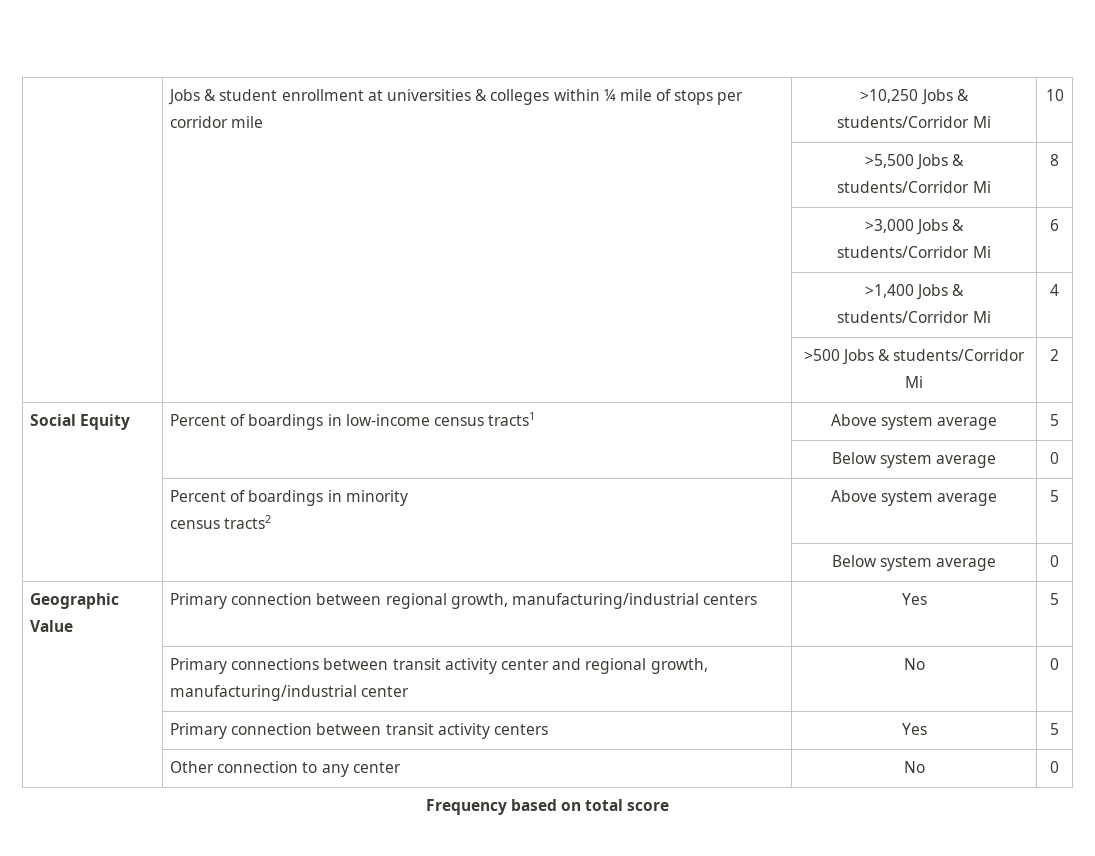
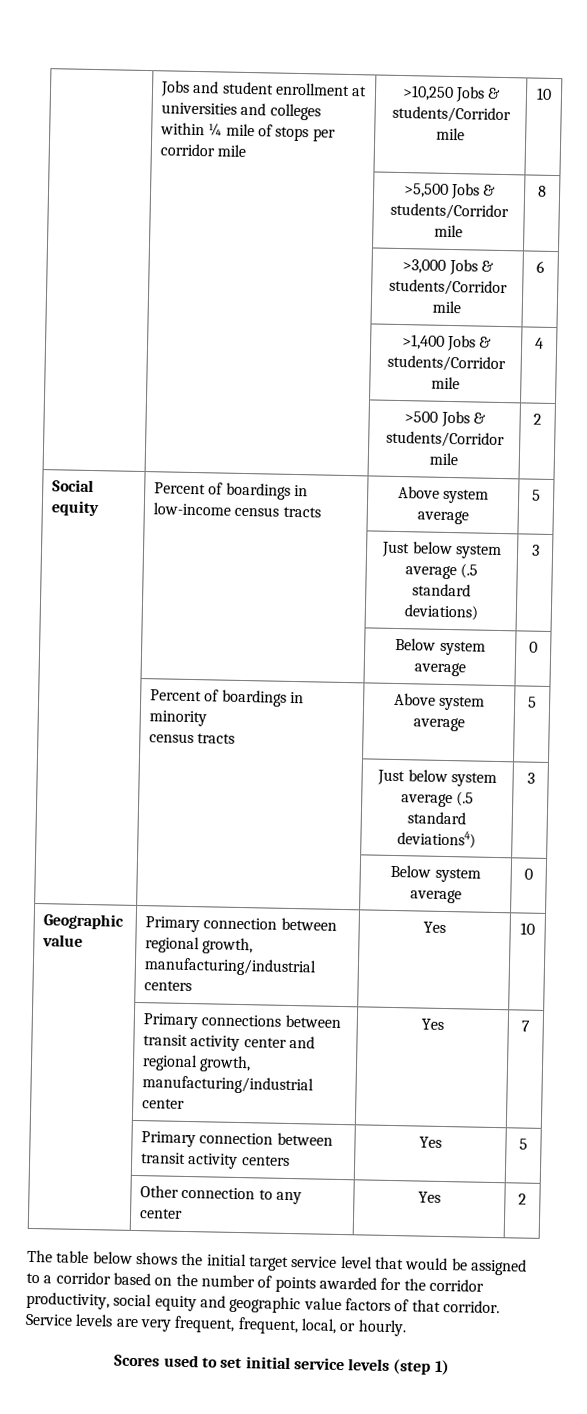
- | Jobs & student enrollment at universities & colleges within ¼ mile of stops per corridor mile | >10,250 Jobs & students/Corridor Mi | 10
+ | Jobs and student enrollment at universities and colleges within ¼ mile of stops per corridor mile | >10,250 Jobs & students/Corridor mile | 10
- | | >5,500 Jobs & students/Corridor Mi | 8
+ | | >5,500 Jobs & students/Corridor mile | 8
- | | >3,000 Jobs & students/Corridor Mi | 6
+ | | >3,000 Jobs & students/Corridor mile | 6
- | | >1,400 Jobs & students/Corridor Mi | 4
+ | | >1,400 Jobs & students/Corridor mile | 4
- | | >500 Jobs & students/Corridor Mi | 2
+ | | >500 Jobs & students/Corridor mile | 2
- Social Equity | Percent of boardings in low-income census tracts1 | Above system average | 5
+ Social equity | Percent of boardings in low-income census tracts | Above system average | 5
+ | | Just below system average (.5 standard deviations) | 3
  | Percent of boardings in minority
- census tracts2 | Above system average | 5
+ census tracts | Above system average | 5
+ | | Just below system average (.5 standard deviations4) | 3
- Geographic Value | Primary connection between regional growth, manufacturing/industrial centers | Yes | 5
+ Geographic value | Primary connection between regional growth, manufacturing/industrial centers | Yes | 10
- | Primary connections between transit activity center and regional growth, manufacturing/industrial center | No | 0
+ | Primary connections between transit activity center and regional growth, manufacturing/industrial center | Yes | 7
- | Other connection to any center | No | 0
- Frequency based on total score
+ | Other connection to any center | Yes | 2
+ The table below shows the initial target service level that would be assigned to a corridor based on the number of points awarded for the corridor productivity, social equity and geographic value factors of that corridor. Service levels are very frequent, frequent, local, or hourly.
+ Scores used to set initial service levels (step 1)

